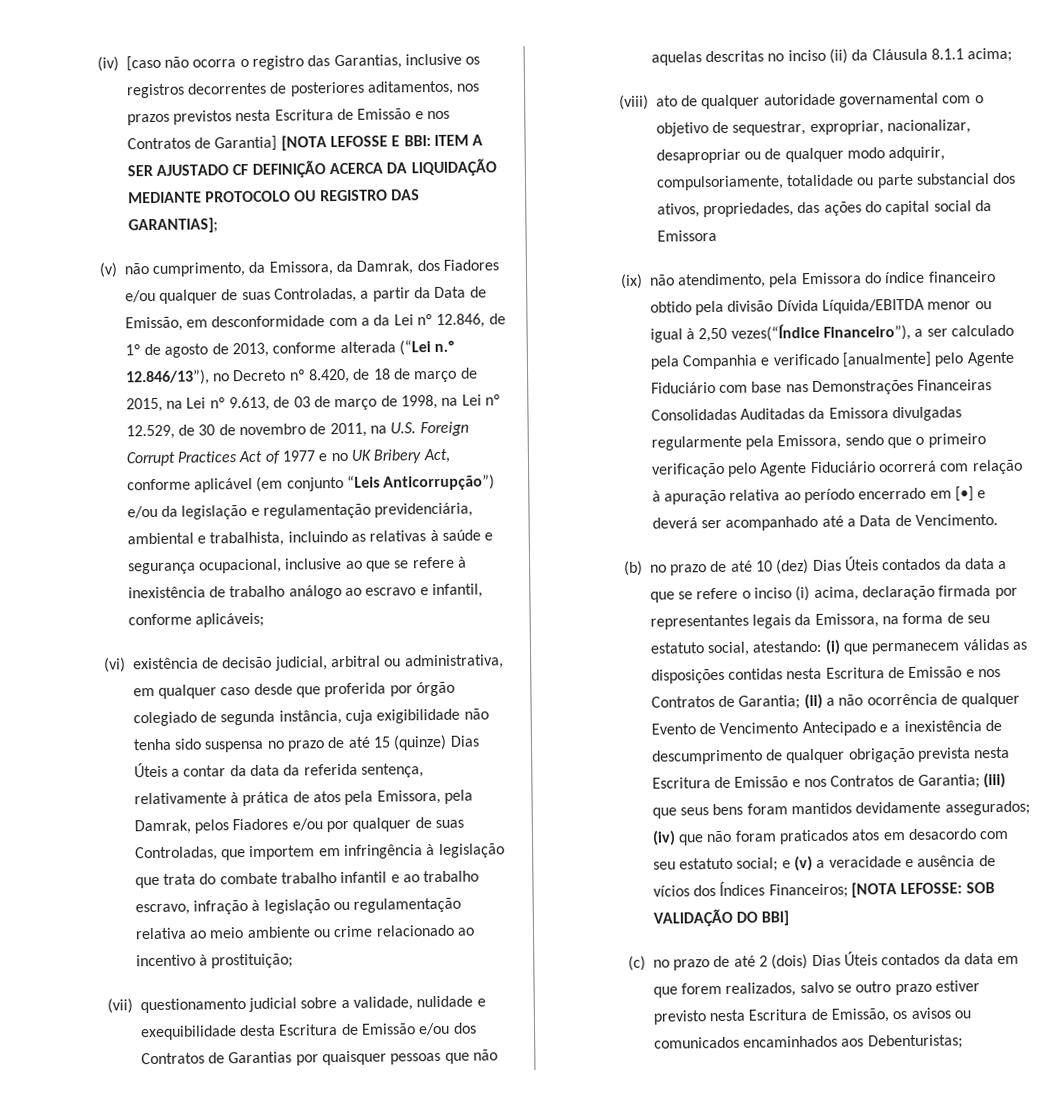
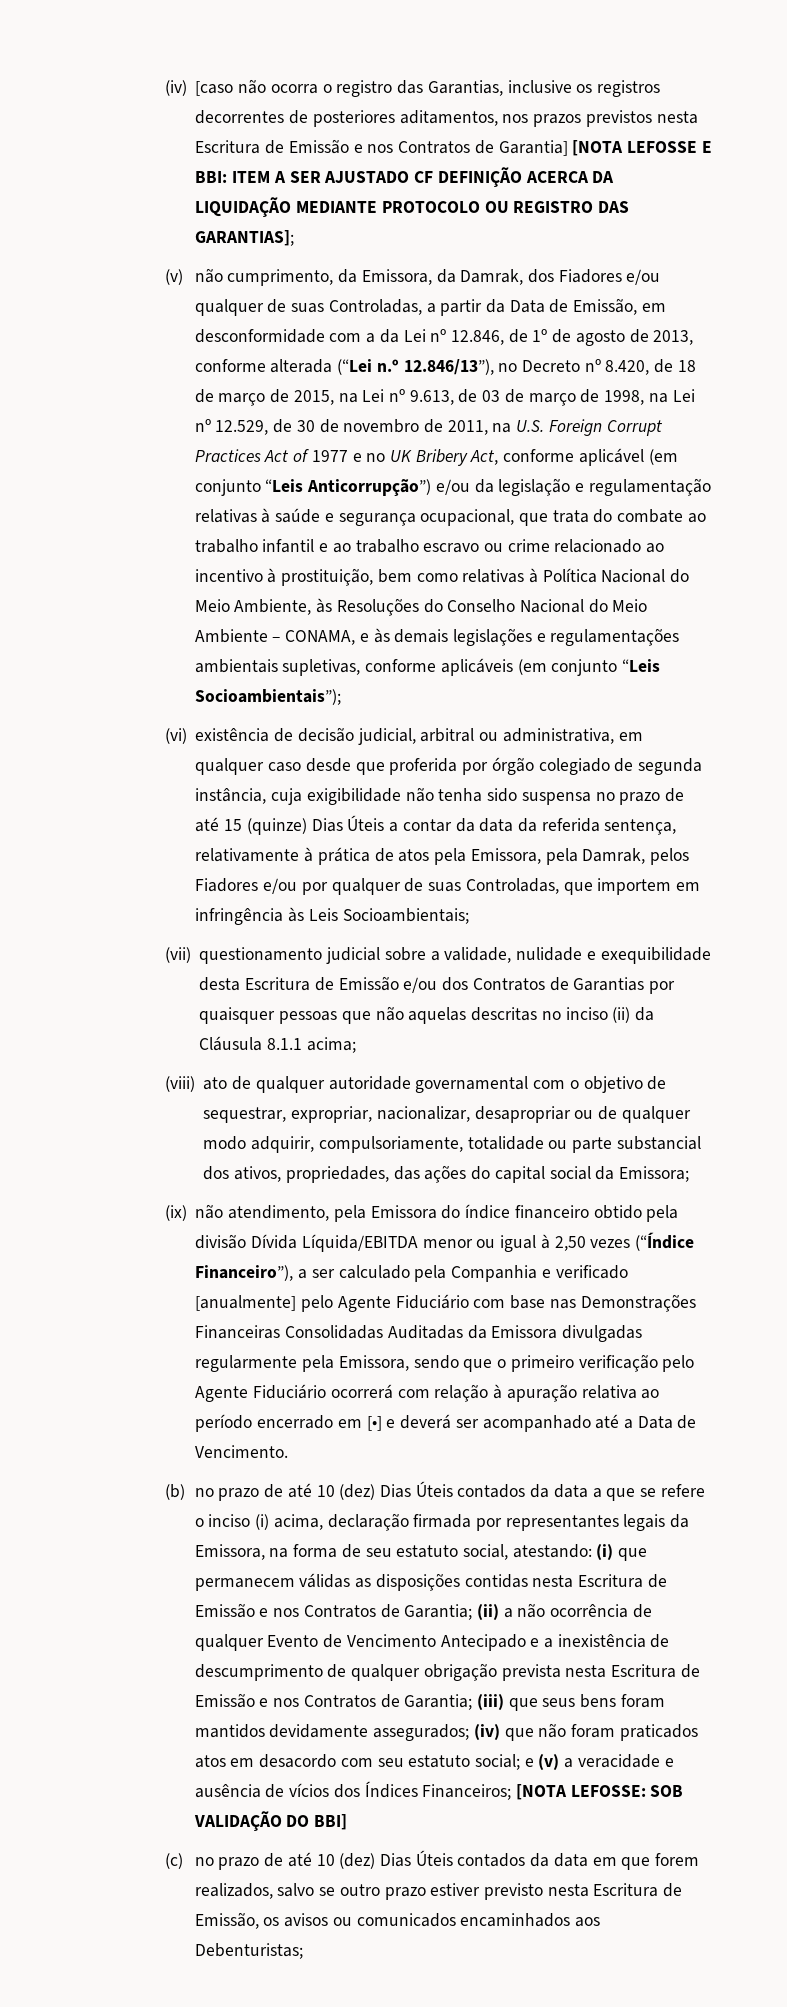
- (v) não cumprimento, da Emissora, da Damrak, dos Fiadores e/ou qualquer de suas Controladas, a partir da Data de Emissão, em desconformidade com a da Lei nº 12.846, de 1º de agosto de 2013, conforme alterada (“Lei n.º 12.846/13”), no Decreto nº 8.420, de 18 de março de 2015, na Lei nº 9.613, de 03 de março de 1998, na Lei nº 12.529, de 30 de novembro de 2011, na U.S. Foreign Corrupt Practices Act of 1977 e no UK Bribery Act, conforme aplicável (em conjunto “Leis Anticorrupção”) e/ou da legislação e regulamentação previdenciária, ambiental e trabalhista, incluindo as relativas à saúde e segurança ocupacional, inclusive ao que se refere à inexistência de trabalho análogo ao escravo e infantil, conforme aplicáveis;
+ (v) não cumprimento, da Emissora, da Damrak, dos Fiadores e/ou qualquer de suas Controladas, a partir da Data de Emissão, em desconformidade com a da Lei nº 12.846, de 1º de agosto de 2013, conforme alterada (“Lei n.º 12.846/13”), no Decreto nº 8.420, de 18 de março de 2015, na Lei nº 9.613, de 03 de março de 1998, na Lei nº 12.529, de 30 de novembro de 2011, na U.S. Foreign Corrupt Practices Act of 1977 e no UK Bribery Act, conforme aplicável (em conjunto “Leis Anticorrupção”) e/ou da legislação e regulamentação relativas à saúde e segurança ocupacional, que trata do combate ao trabalho infantil e ao trabalho escravo ou crime relacionado ao incentivo à prostituição, bem como relativas à Política Nacional do Meio Ambiente, às Resoluções do Conselho Nacional do Meio Ambiente – CONAMA, e às demais legislações e regulamentações ambientais supletivas, conforme aplicáveis (em conjunto “Leis Socioambientais”);
- (vi) existência de decisão judicial, arbitral ou administrativa, em qualquer caso desde que proferida por órgão colegiado de segunda instância, cuja exigibilidade não tenha sido suspensa no prazo de até 15 (quinze) Dias Úteis a contar da data da referida sentença, relativamente à prática de atos pela Emissora, pela Damrak, pelos Fiadores e/ou por qualquer de suas Controladas, que importem em infringência à legislação que trata do combate trabalho infantil e ao trabalho escravo, infração à legislação ou regulamentação relativa ao meio ambiente ou crime relacionado ao incentivo à prostituição;
+ (vi) existência de decisão judicial, arbitral ou administrativa, em qualquer caso desde que proferida por órgão colegiado de segunda instância, cuja exigibilidade não tenha sido suspensa no prazo de até 15 (quinze) Dias Úteis a contar da data da referida sentença, relativamente à prática de atos pela Emissora, pela Damrak, pelos Fiadores e/ou por qualquer de suas Controladas, que importem em infringência às Leis Socioambientais;
- (viii) ato de qualquer autoridade governamental com o objetivo de sequestrar, expropriar, nacionalizar, desapropriar ou de qualquer modo adquirir, compulsoriamente, totalidade ou parte substancial dos ativos, propriedades, das ações do capital social da Emissora
+ (viii) ato de qualquer autoridade governamental com o objetivo de sequestrar, expropriar, nacionalizar, desapropriar ou de qualquer modo adquirir, compulsoriamente, totalidade ou parte substancial dos ativos, propriedades, das ações do capital social da Emissora;
- (ix) não atendimento, pela Emissora do índice financeiro obtido pela divisão Dívida Líquida/EBITDA menor ou igual à 2,50 vezes(“Índice Financeiro”), a ser calculado pela Companhia e verificado [anualmente] pelo Agente Fiduciário com base nas Demonstrações Financeiras Consolidadas Auditadas da Emissora divulgadas regularmente pela Emissora, sendo que o primeiro verificação pelo Agente Fiduciário ocorrerá com relação à apuração relativa ao período encerrado em [•] e deverá ser acompanhado até a Data de Vencimento.
+ (ix) não atendimento, pela Emissora do índice financeiro obtido pela divisão Dívida Líquida/EBITDA menor ou igual à 2,50 vezes (“Índice Financeiro”), a ser calculado pela Companhia e verificado [anualmente] pelo Agente Fiduciário com base nas Demonstrações Financeiras Consolidadas Auditadas da Emissora divulgadas regularmente pela Emissora, sendo que o primeiro verificação pelo Agente Fiduciário ocorrerá com relação à apuração relativa ao período encerrado em [•] e deverá ser acompanhado até a Data de Vencimento.
- (c) no prazo de até 2 (dois) Dias Úteis contados da data em que forem realizados, salvo se outro prazo estiver previsto nesta Escritura de Emissão, os avisos ou comunicados encaminhados aos Debenturistas;
+ (c) no prazo de até 10 (dez) Dias Úteis contados da data em que forem realizados, salvo se outro prazo estiver previsto nesta Escritura de Emissão, os avisos ou comunicados encaminhados aos Debenturistas;

